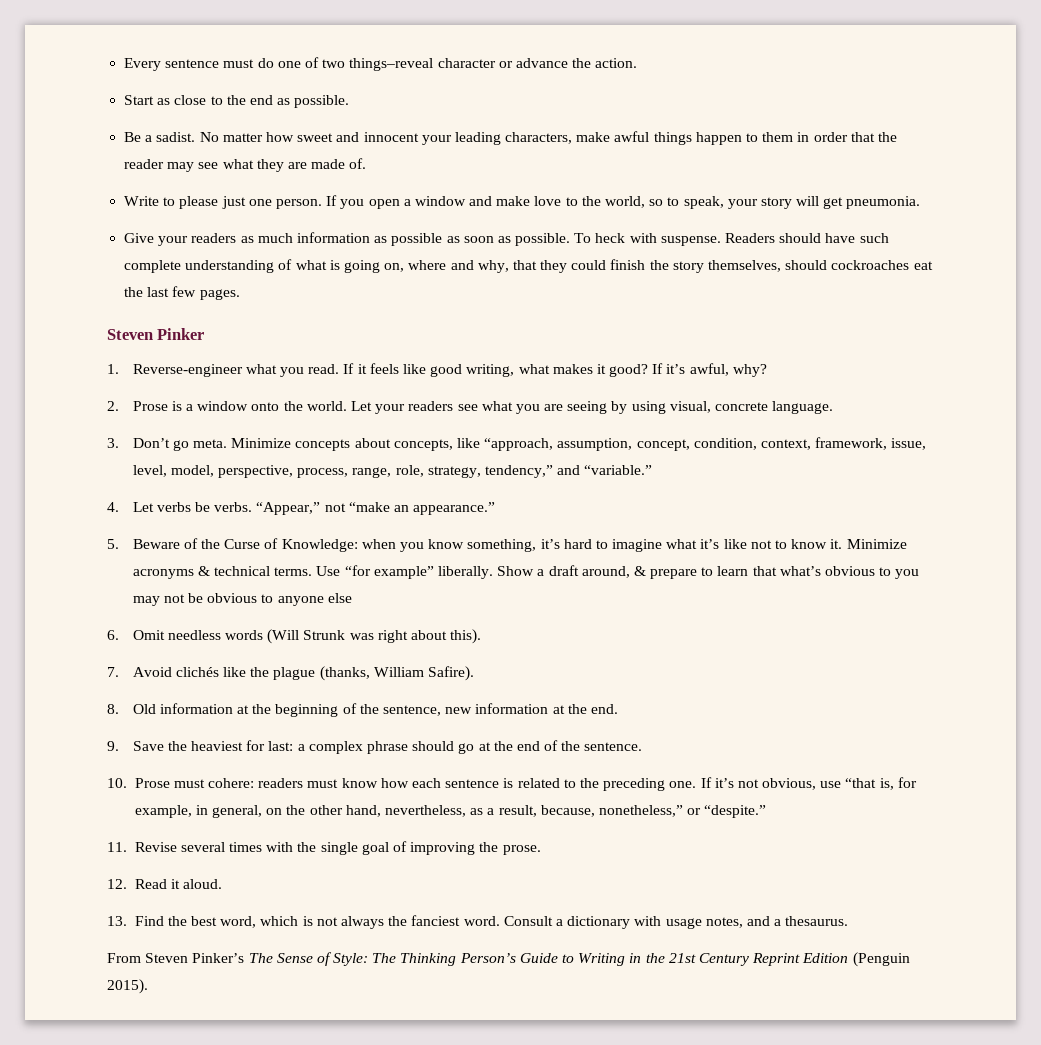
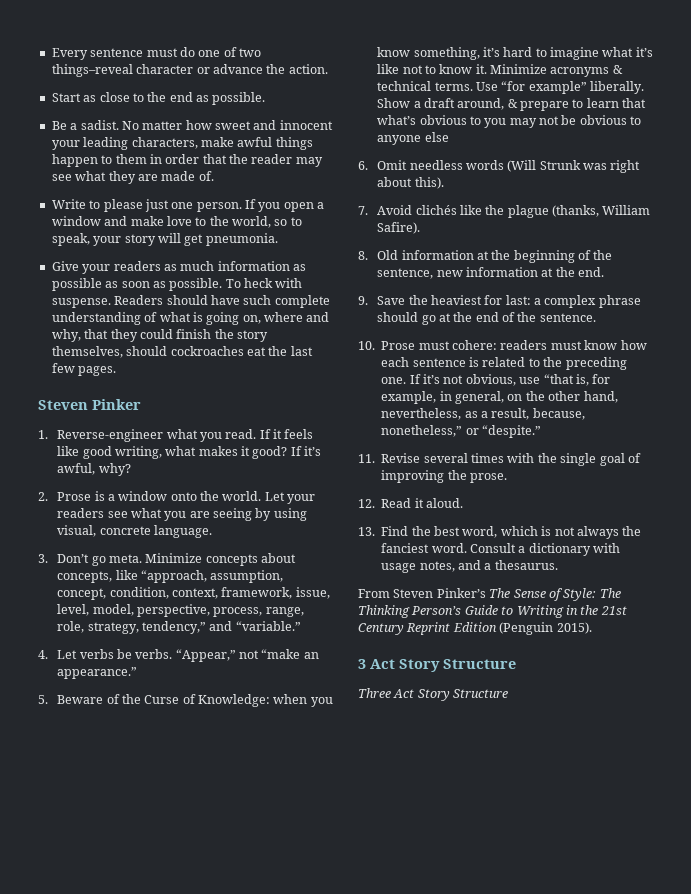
+ 3 Act Story Structure
+ Three Act Story Structure

